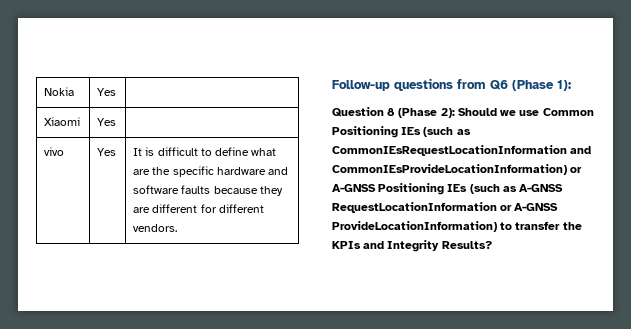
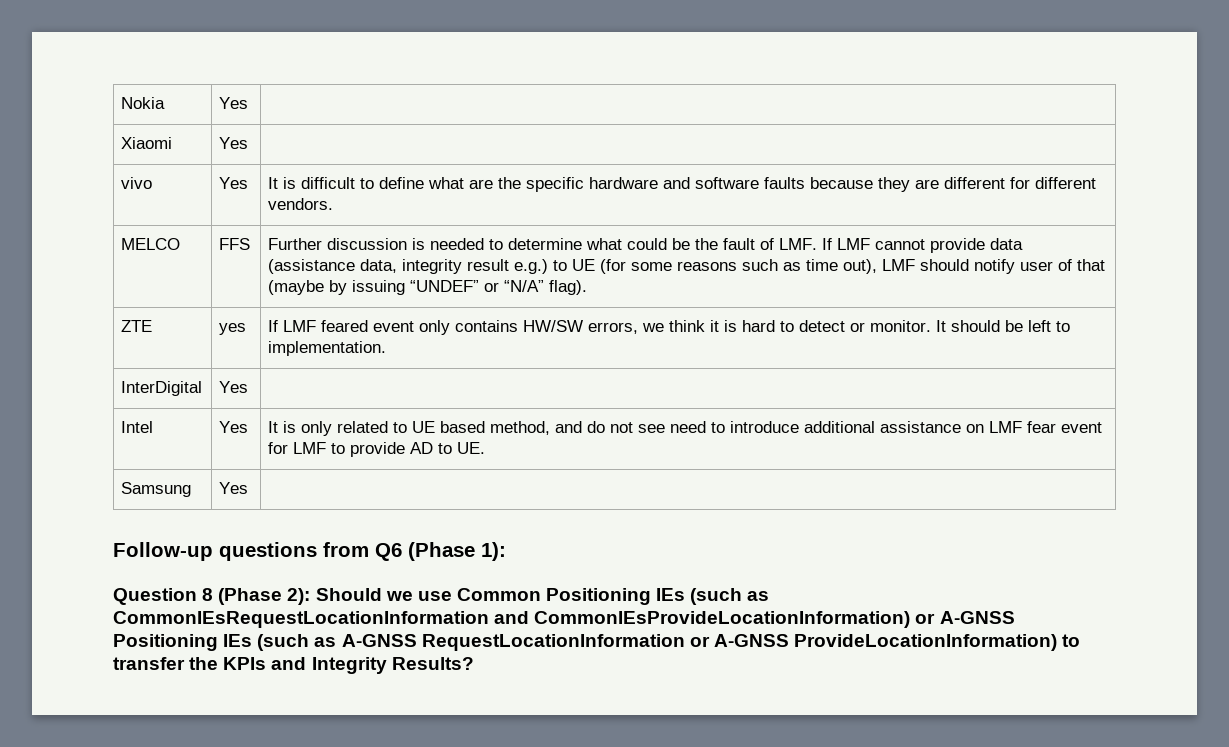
+ MELCO | FFS | Further discussion is needed to determine what could be the fault of LMF. If LMF cannot provide data (assistance data, integrity result e.g.) to UE (for some reasons such as time out), LMF should notify user of that (maybe by issuing “UNDEF” or “N/A” flag).
+ ZTE | yes | If LMF feared event only contains HW/SW errors, we think it is hard to detect or monitor. It should be left to implementation.
+ InterDigital | Yes |
+ Intel | Yes | It is only related to UE based method, and do not see need to introduce additional assistance on LMF fear event for LMF to provide AD to UE.
+ Samsung | Yes |

